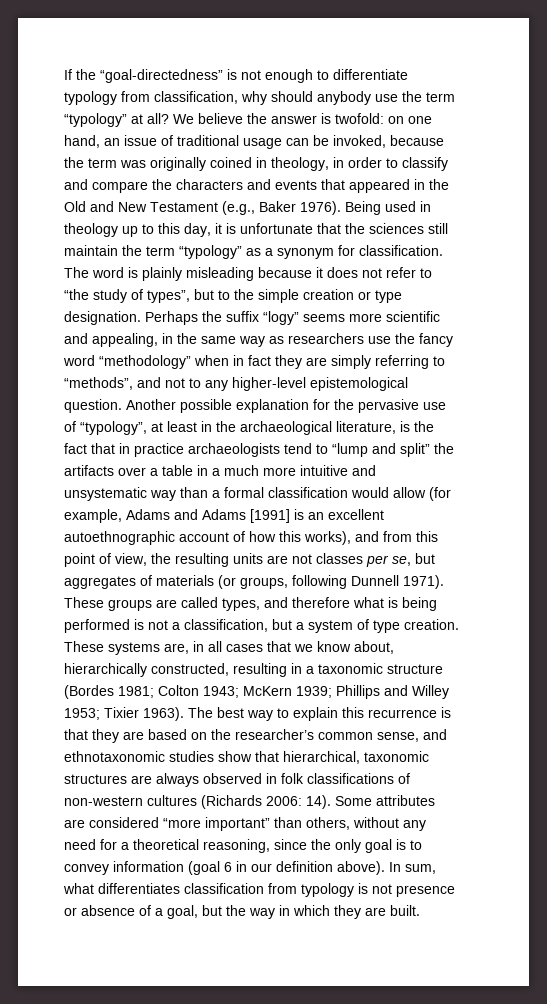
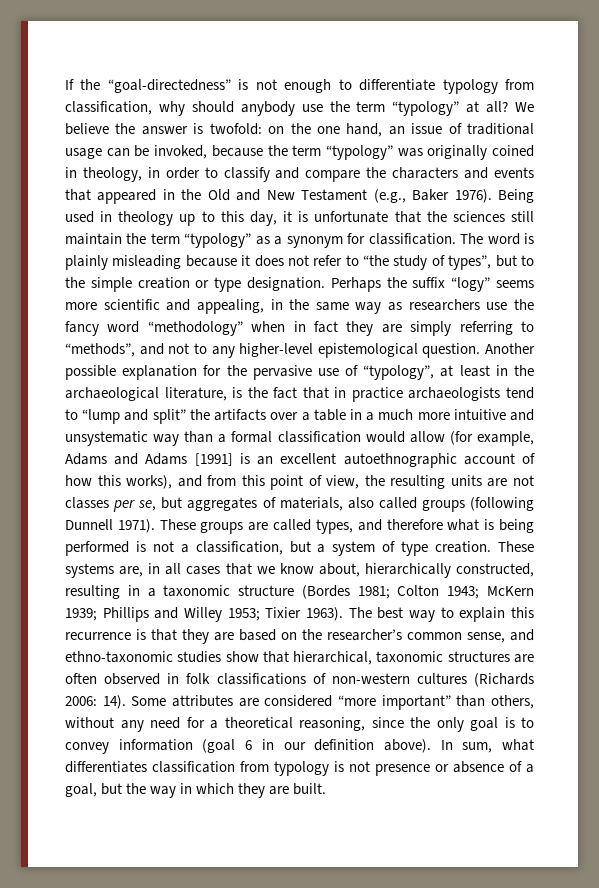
- We believe the answer is twofold: on one hand, an issue of traditional usage can be invoked, because the term was originally coined in theology, in order to classify and compare the characters and events that appeared in the Old and New Testament (e.g., Baker 1976).
+ We believe the answer is twofold: on the one hand, an issue of traditional usage can be invoked, because the term “typology” was originally coined in theology, in order to classify and compare the characters and events that appeared in the Old and New Testament (e.g., Baker 1976).
- Another possible explanation for the pervasive use of “typology”, at least in the archaeological literature, is the fact that in practice archaeologists tend to “lump and split” the artifacts over a table in a much more intuitive and unsystematic way than a formal classification would allow (for example, Adams and Adams [1991] is an excellent autoethnographic account of how this works), and from this point of view, the resulting units are not classes per se, but aggregates of materials (or groups, following Dunnell 1971).
+ Another possible explanation for the pervasive use of “typology”, at least in the archaeological literature, is the fact that in practice archaeologists tend to “lump and split” the artifacts over a table in a much more intuitive and unsystematic way than a formal classification would allow (for example, Adams and Adams [1991] is an excellent autoethnographic account of how this works), and from this point of view, the resulting units are not classes per se, but aggregates of materials, also called groups (following Dunnell 1971).
- The best way to explain this recurrence is that they are based on the researcher’s common sense, and ethnotaxonomic studies show that hierarchical, taxonomic structures are always observed in folk classifications of non-western cultures (Richards 2006: 14).
+ The best way to explain this recurrence is that they are based on the researcher’s common sense, and ethno-taxonomic studies show that hierarchical, taxonomic structures are often observed in folk classifications of non-western cultures (Richards 2006: 14).

